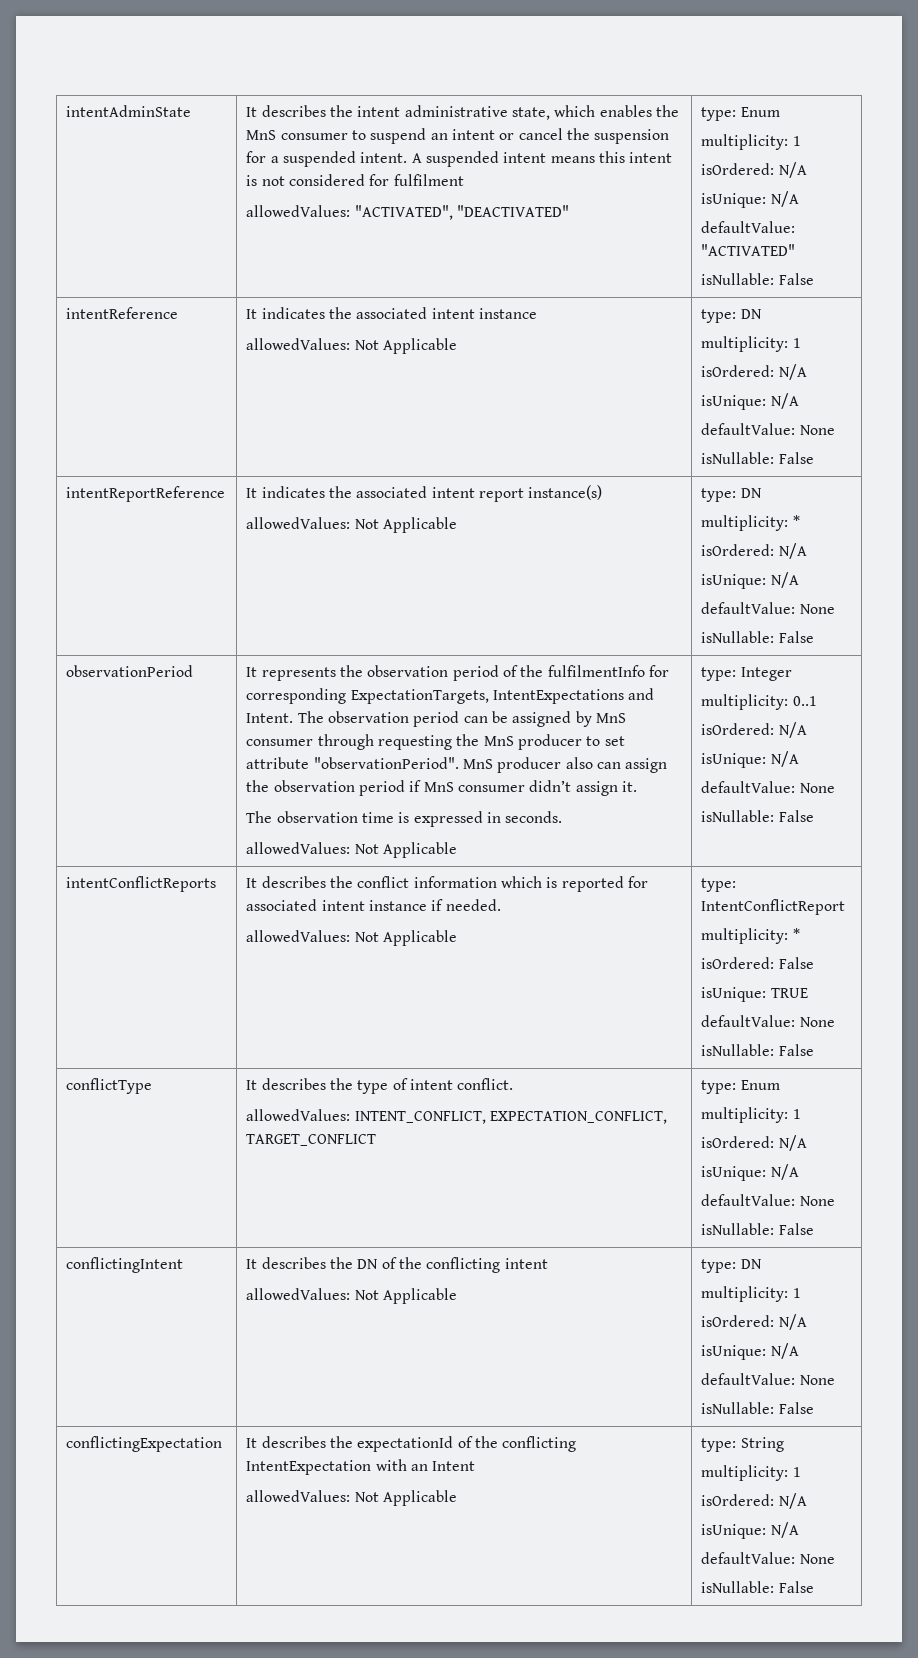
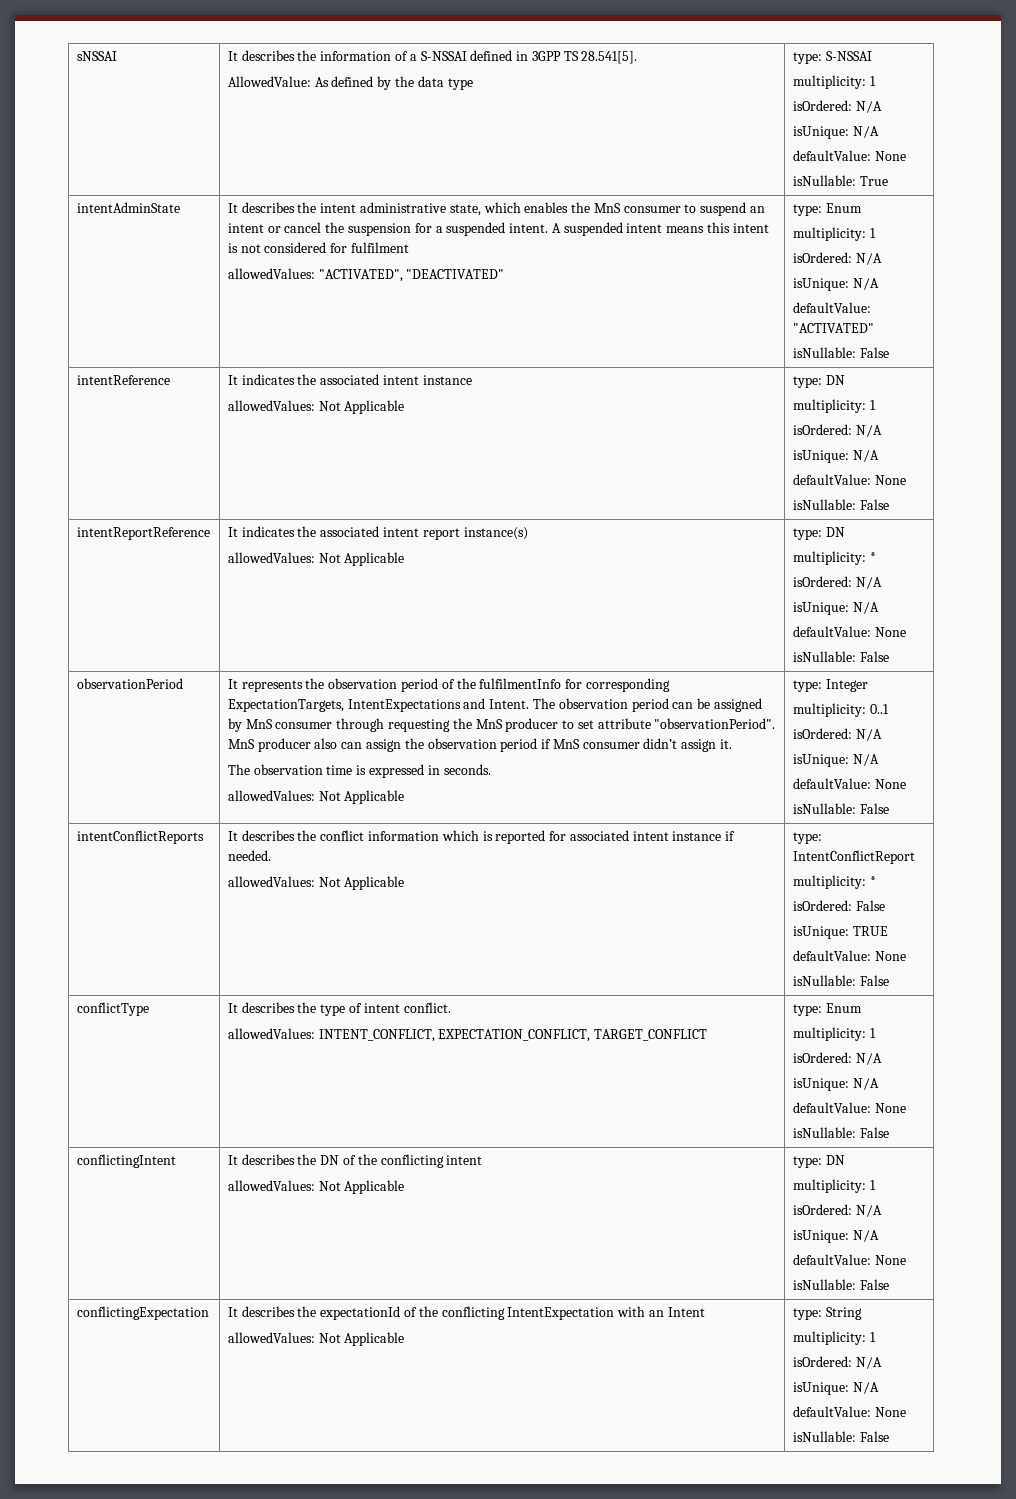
+ sNSSAI | It describes the information of a S-NSSAI defined in 3GPP TS 28.541[5].
+ AllowedValue: As defined by the data type | type: S-NSSAI
+ multiplicity: 1
+ isOrdered: N/A
+ isUnique: N/A
+ defaultValue: None
+ isNullable: True

